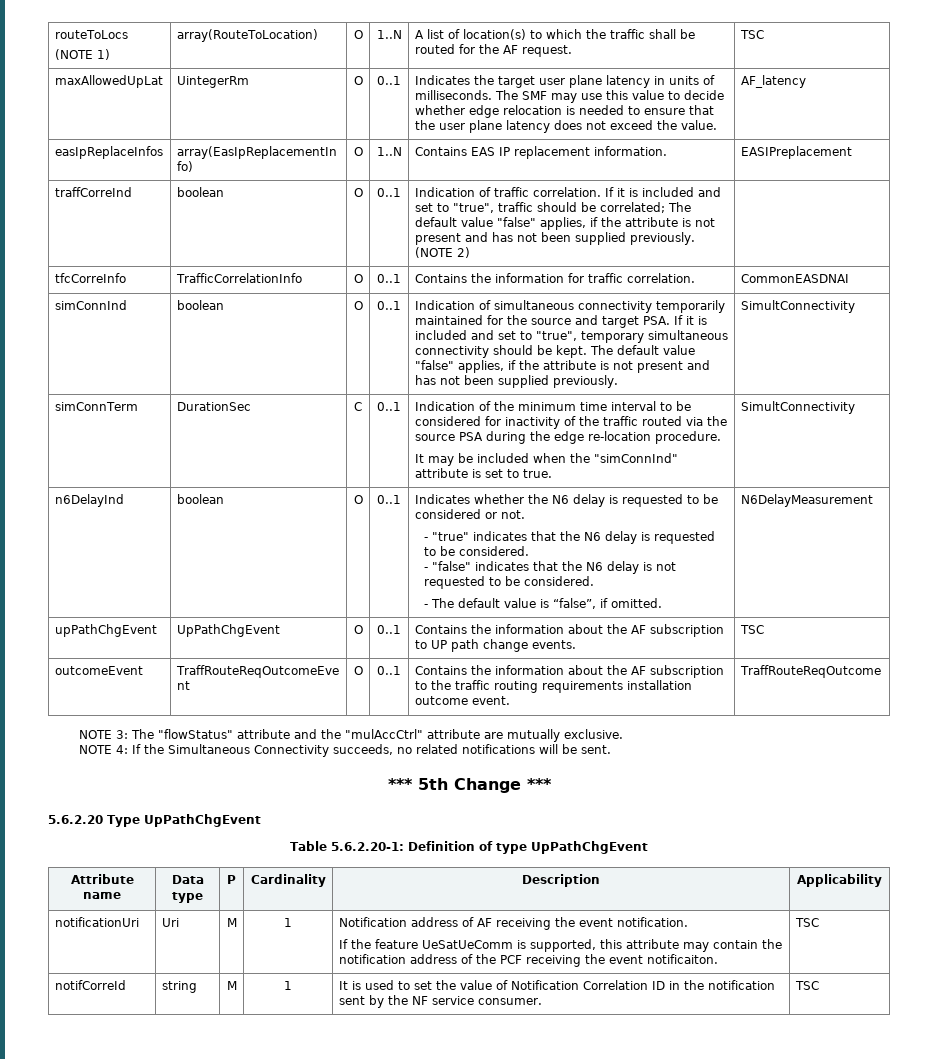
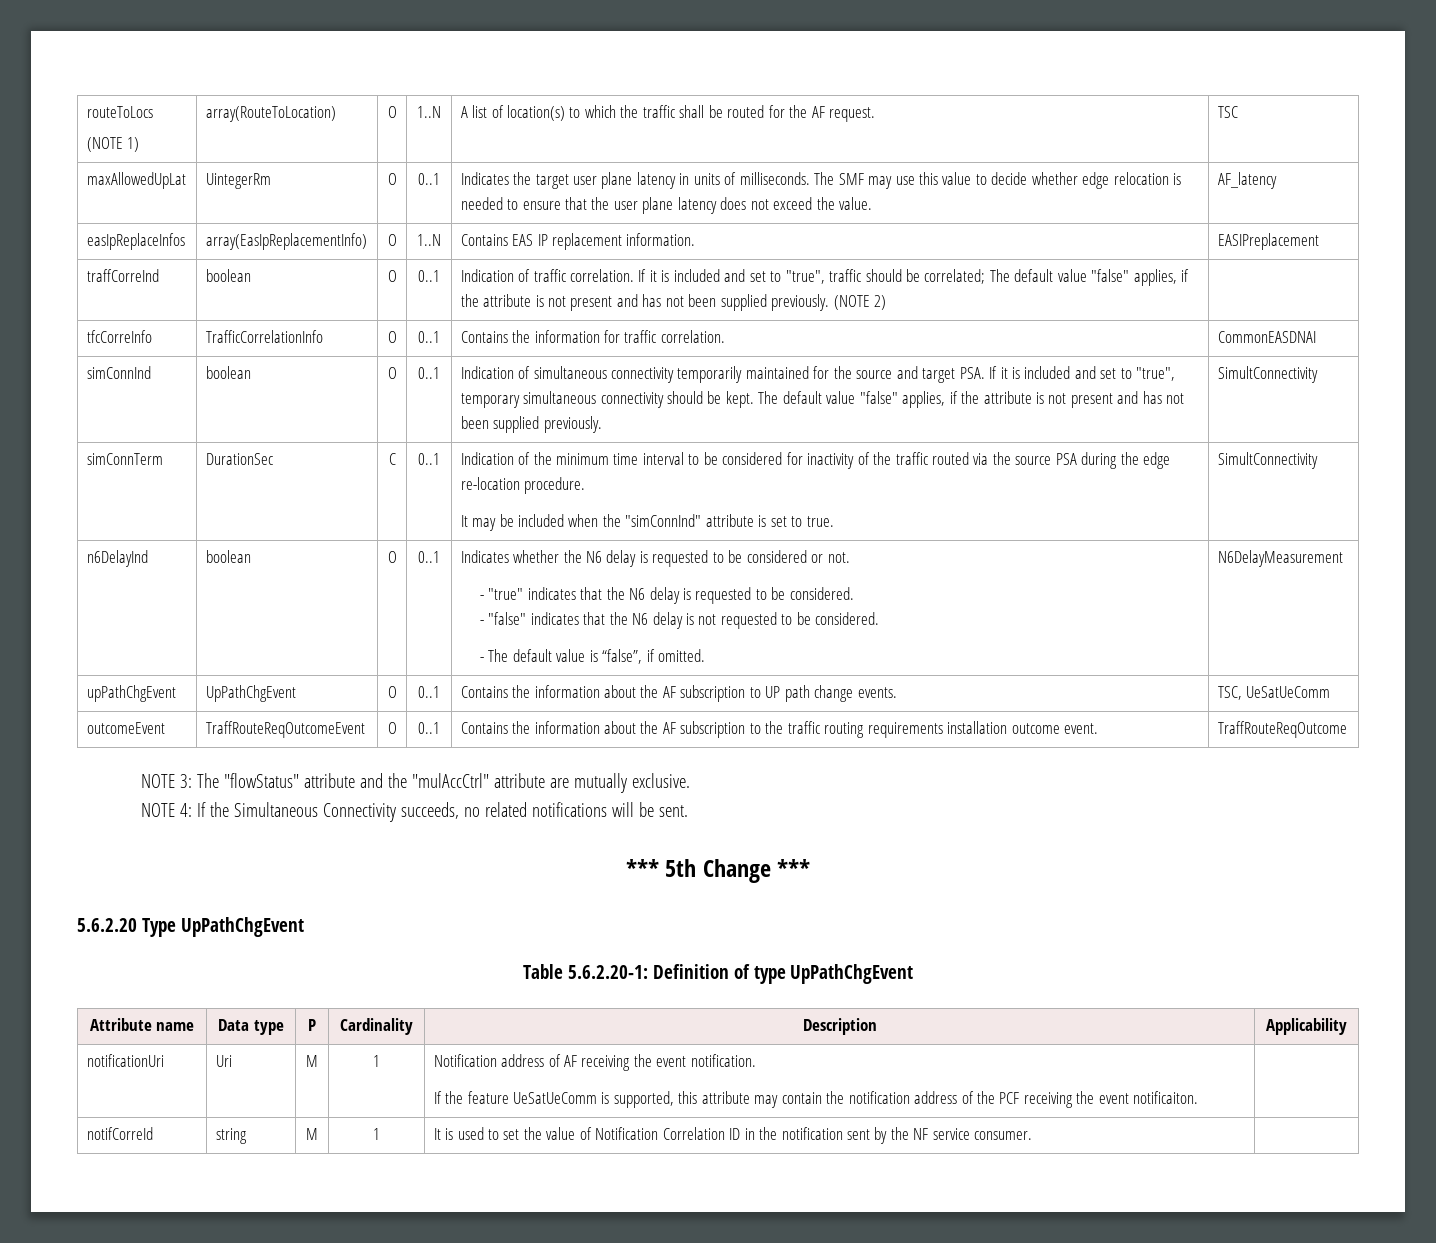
- upPathChgEvent | UpPathChgEvent | O | 0..1 | Contains the information about the AF subscription to UP path change events. | TSC
+ upPathChgEvent | UpPathChgEvent | O | 0..1 | Contains the information about the AF subscription to UP path change events. | TSC, UeSatUeComm
  notificationUri | Uri | M | 1 | Notification address of AF receiving the event notification.
- If the feature UeSatUeComm is supported, this attribute may contain the notification address of the PCF receiving the event notificaiton. | TSC
+ If the feature UeSatUeComm is supported, this attribute may contain the notification address of the PCF receiving the event notificaiton. |
- notifCorreId | string | M | 1 | It is used to set the value of Notification Correlation ID in the notification sent by the NF service consumer. | TSC
+ notifCorreId | string | M | 1 | It is used to set the value of Notification Correlation ID in the notification sent by the NF service consumer. |

